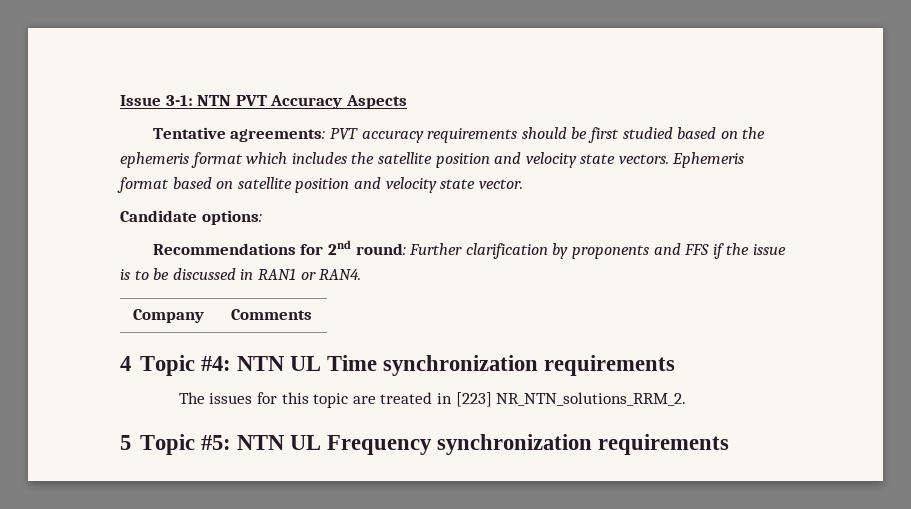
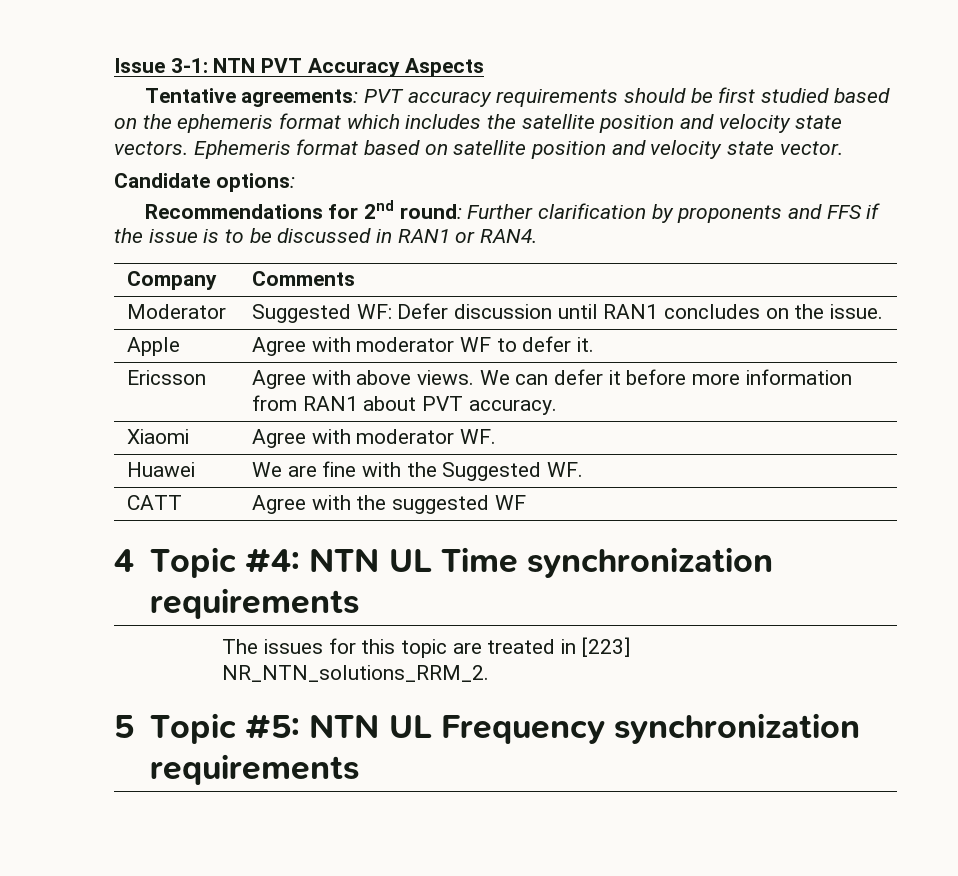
+ Moderator | Suggested WF: Defer discussion until RAN1 concludes on the issue.
+ Apple | Agree with moderator WF to defer it.
+ Ericsson | Agree with above views. We can defer it before more information from RAN1 about PVT accuracy.
+ Xiaomi | Agree with moderator WF.
+ Huawei | We are fine with the Suggested WF.
+ CATT | Agree with the suggested WF

